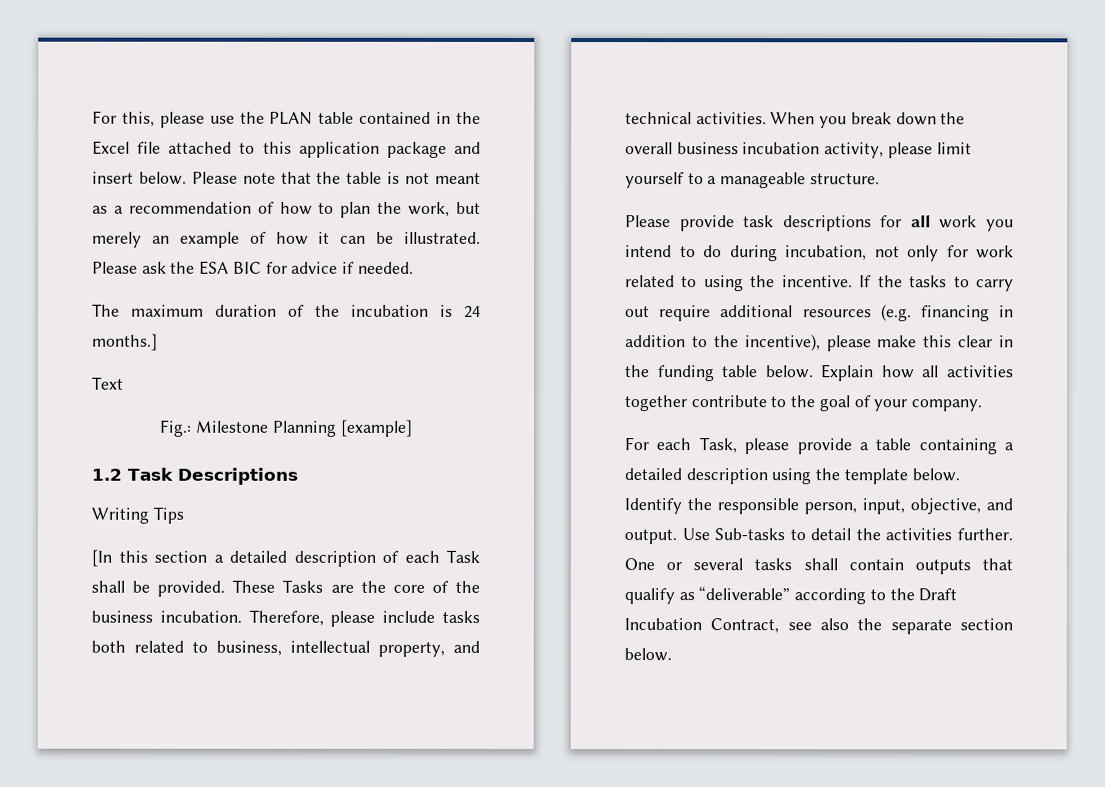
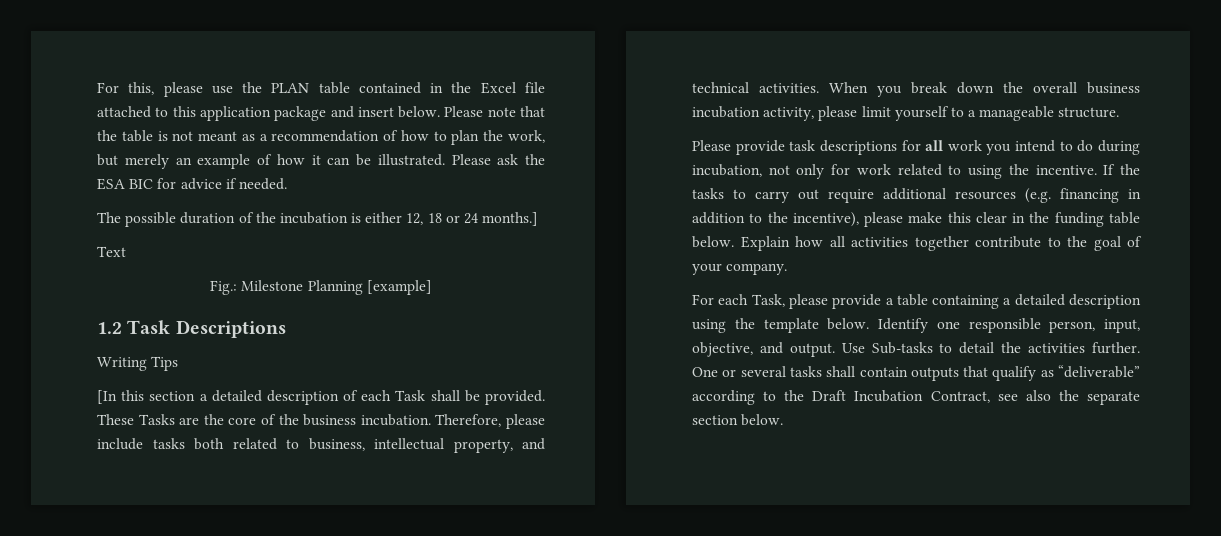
- The maximum duration of the incubation is 24 months.]
+ The possible duration of the incubation is either 12, 18 or 24 months.]
- Identify the responsible person, input, objective, and output.
+ Identify one responsible person, input, objective, and output.

